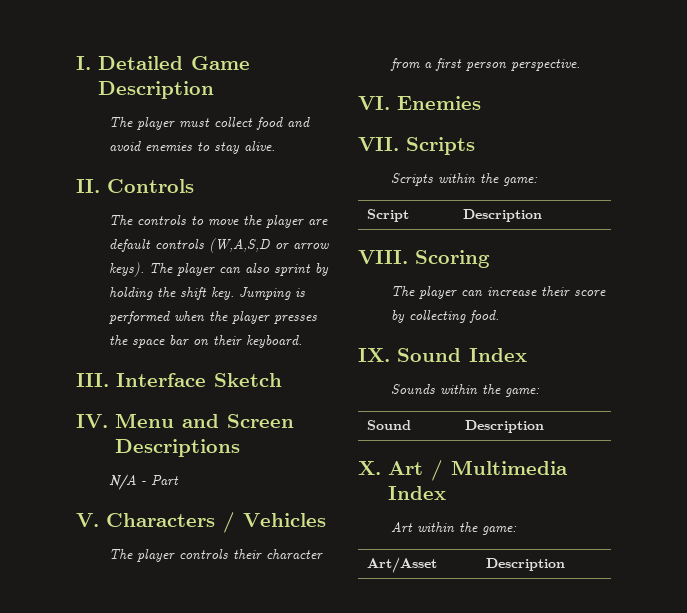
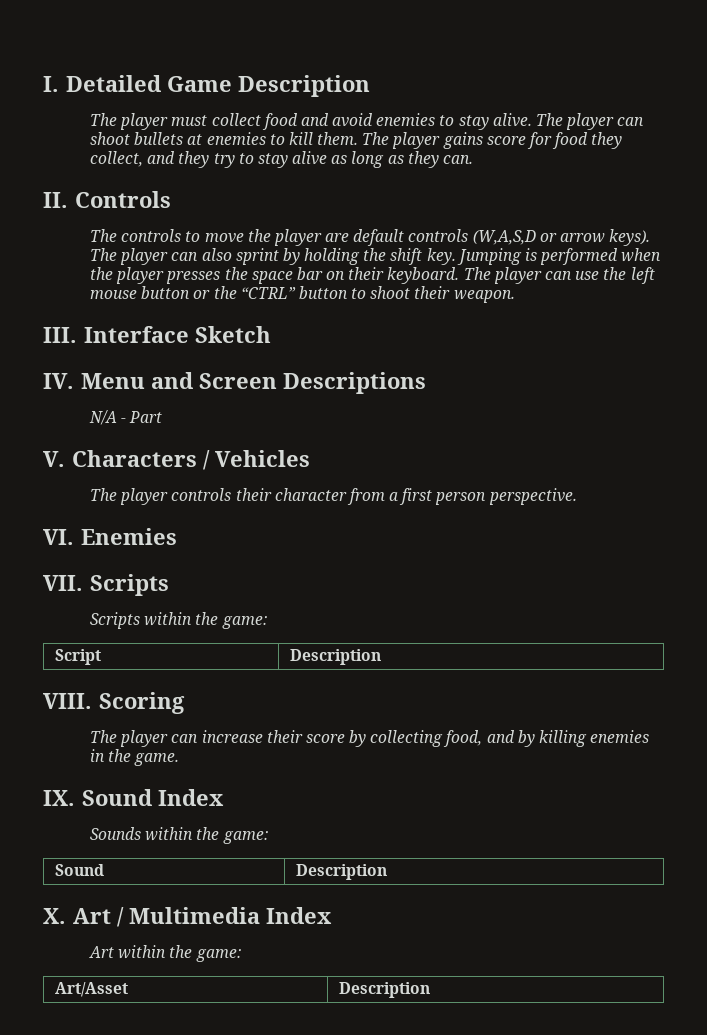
+ The player can shoot bullets at enemies to kill them. The player gains score for food they collect, and they try to stay alive as long as they can.
+ The player can use the left mouse button or the “CTRL” button to shoot their weapon.
- The player can increase their score by collecting food.
+ The player can increase their score by collecting food, and by killing enemies in the game.

